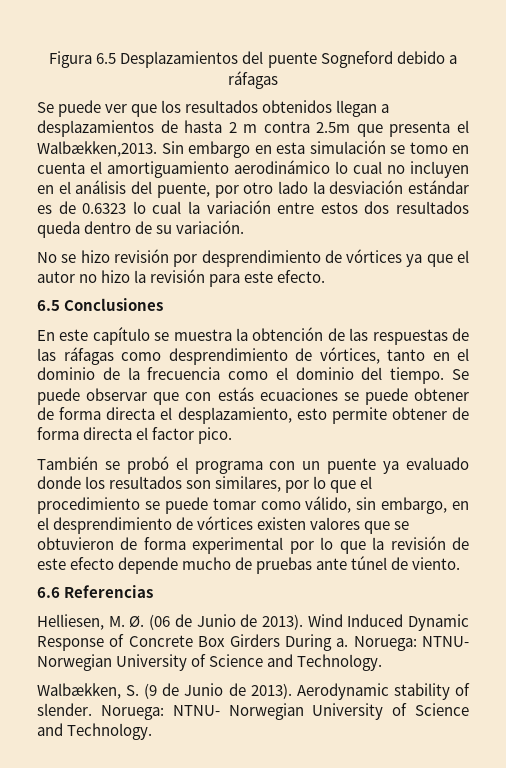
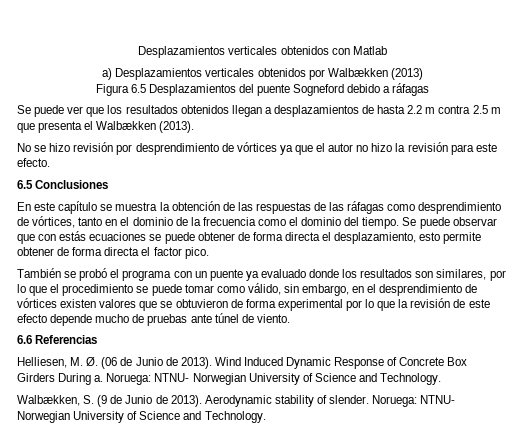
+ Desplazamientos verticales obtenidos con Matlab
+ a) Desplazamientos verticales obtenidos por Walbækken (2013)
- Se puede ver que los resultados obtenidos llegan a desplazamientos de hasta 2 m contra 2.5m que presenta el Walbækken,2013. Sin embargo en esta simulación se tomo en cuenta el amortiguamiento aerodinámico lo cual no incluyen en el análisis del puente, por otro lado la desviación estándar es de 0.6323 lo cual la variación entre estos dos resultados queda dentro de su variación.
+ Se puede ver que los resultados obtenidos llegan a desplazamientos de hasta 2.2 m contra 2.5 m que presenta el Walbækken (2013).

